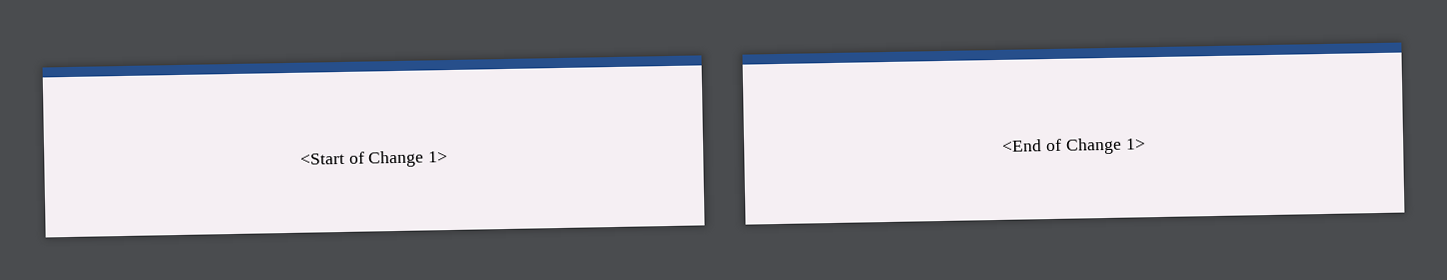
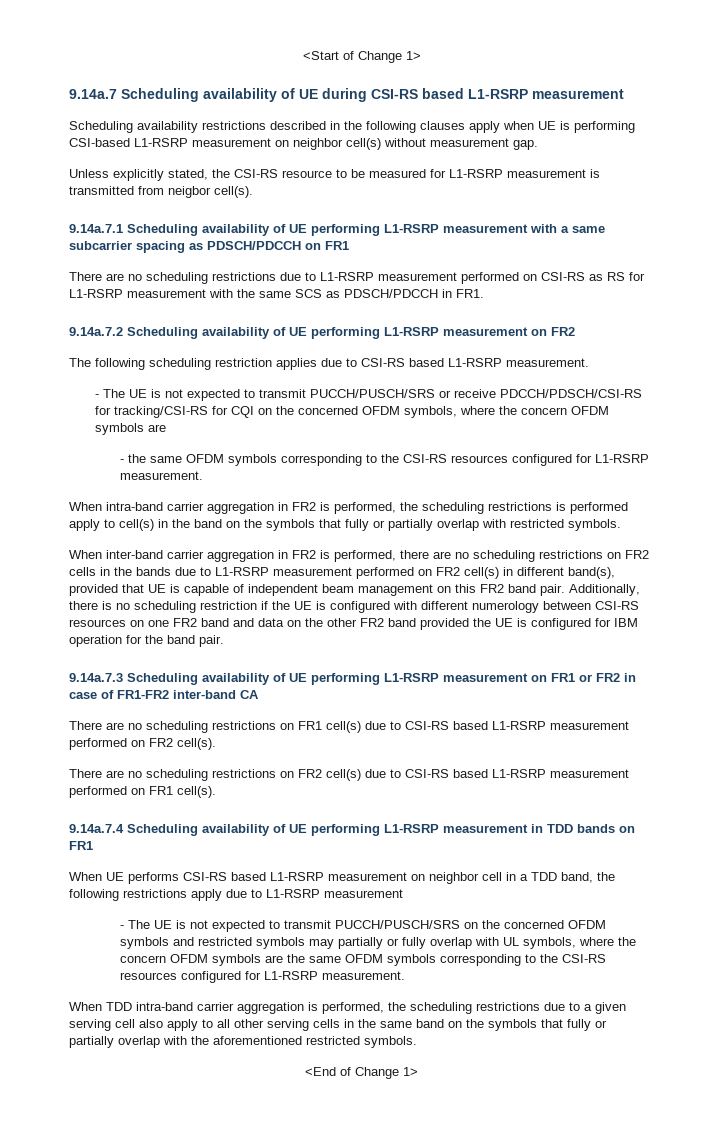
+ 9.14a.7 Scheduling availability of UE during CSI-RS based L1-RSRP measurement
+ Scheduling availability restrictions described in the following clauses apply when UE is performing CSI-based L1-RSRP measurement on neighbor cell(s) without measurement gap.
+ Unless explicitly stated, the CSI-RS resource to be measured for L1-RSRP measurement is transmitted from neigbor cell(s).
+ 9.14a.7.1 Scheduling availability of UE performing L1-RSRP measurement with a same subcarrier spacing as PDSCH/PDCCH on FR1
+ There are no scheduling restrictions due to L1-RSRP measurement performed on CSI-RS as RS for L1-RSRP measurement with the same SCS as PDSCH/PDCCH in FR1.
+ 9.14a.7.2 Scheduling availability of UE performing L1-RSRP measurement on FR2
+ The following scheduling restriction applies due to CSI-RS based L1-RSRP measurement.
+ - The UE is not expected to transmit PUCCH/PUSCH/SRS or receive PDCCH/PDSCH/CSI-RS for tracking/CSI-RS for CQI on the concerned OFDM symbols, where the concern OFDM symbols are
+ - the same OFDM symbols corresponding to the CSI-RS resources configured for L1-RSRP measurement.
+ When intra-band carrier aggregation in FR2 is performed, the scheduling restrictions is performed apply to cell(s) in the band on the symbols that fully or partially overlap with restricted symbols.
+ When inter-band carrier aggregation in FR2 is performed, there are no scheduling restrictions on FR2 cells in the bands due to L1-RSRP measurement performed on FR2 cell(s) in different band(s), provided that UE is capable of independent beam management on this FR2 band pair. Additionally, there is no scheduling restriction if the UE is configured with different numerology between CSI-RS resources on one FR2 band and data on the other FR2 band provided the UE is configured for IBM operation for the band pair.
+ 9.14a.7.3 Scheduling availability of UE performing L1-RSRP measurement on FR1 or FR2 in case of FR1-FR2 inter-band CA
+ There are no scheduling restrictions on FR1 cell(s) due to CSI-RS based L1-RSRP measurement performed on FR2 cell(s).
+ There are no scheduling restrictions on FR2 cell(s) due to CSI-RS based L1-RSRP measurement performed on FR1 cell(s).
+ 9.14a.7.4 Scheduling availability of UE performing L1-RSRP measurement in TDD bands on FR1
+ When UE performs CSI-RS based L1-RSRP measurement on neighbor cell in a TDD band, the following restrictions apply due to L1-RSRP measurement
+ - The UE is not expected to transmit PUCCH/PUSCH/SRS on the concerned OFDM symbols and restricted symbols may partially or fully overlap with UL symbols, where the concern OFDM symbols are the same OFDM symbols corresponding to the CSI-RS resources configured for L1-RSRP measurement.
+ When TDD intra-band carrier aggregation is performed, the scheduling restrictions due to a given serving cell also apply to all other serving cells in the same band on the symbols that fully or partially overlap with the aforementioned restricted symbols.

